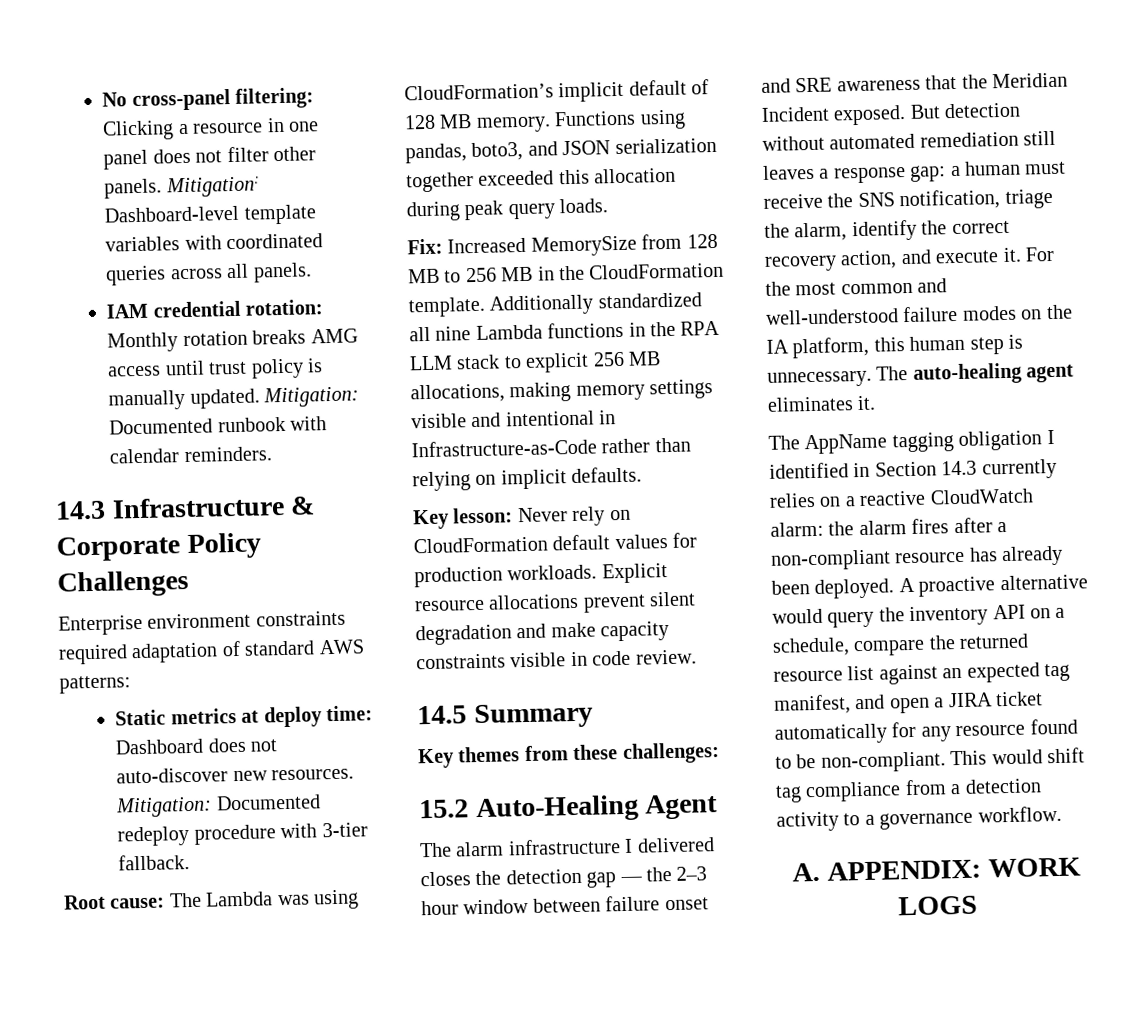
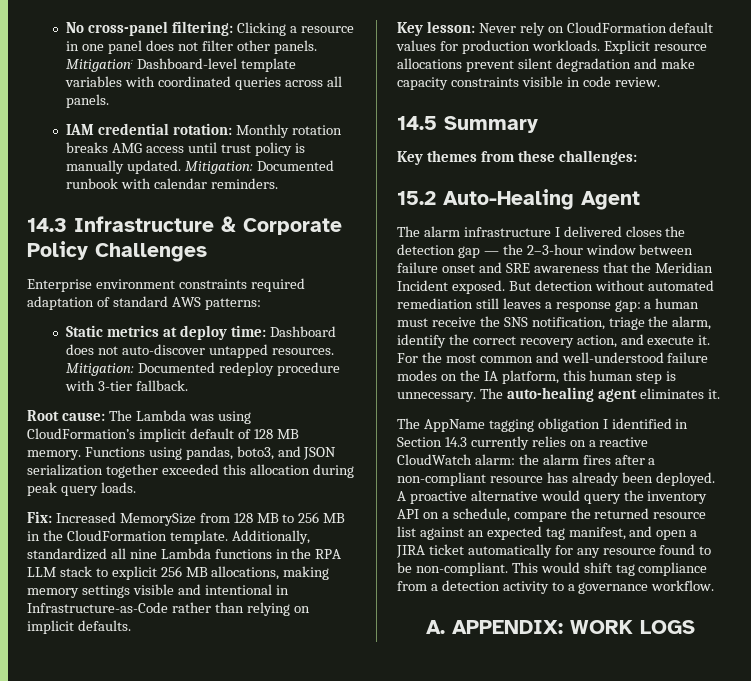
- Static metrics at deploy time: Dashboard does not auto-discover new resources.
+ Static metrics at deploy time: Dashboard does not auto-discover untapped resources.
- Additionally standardized all nine Lambda functions in the RPA LLM stack to explicit 256 MB allocations, making memory settings visible and intentional in Infrastructure-as-Code rather than relying on implicit defaults.
+ Additionally, standardized all nine Lambda functions in the RPA LLM stack to explicit 256 MB allocations, making memory settings visible and intentional in Infrastructure-as-Code rather than relying on implicit defaults.
- The alarm infrastructure I delivered closes the detection gap — the 2–3 hour window between failure onset and SRE awareness that the Meridian Incident exposed.
+ The alarm infrastructure I delivered closes the detection gap — the 2–3-hour window between failure onset and SRE awareness that the Meridian Incident exposed.

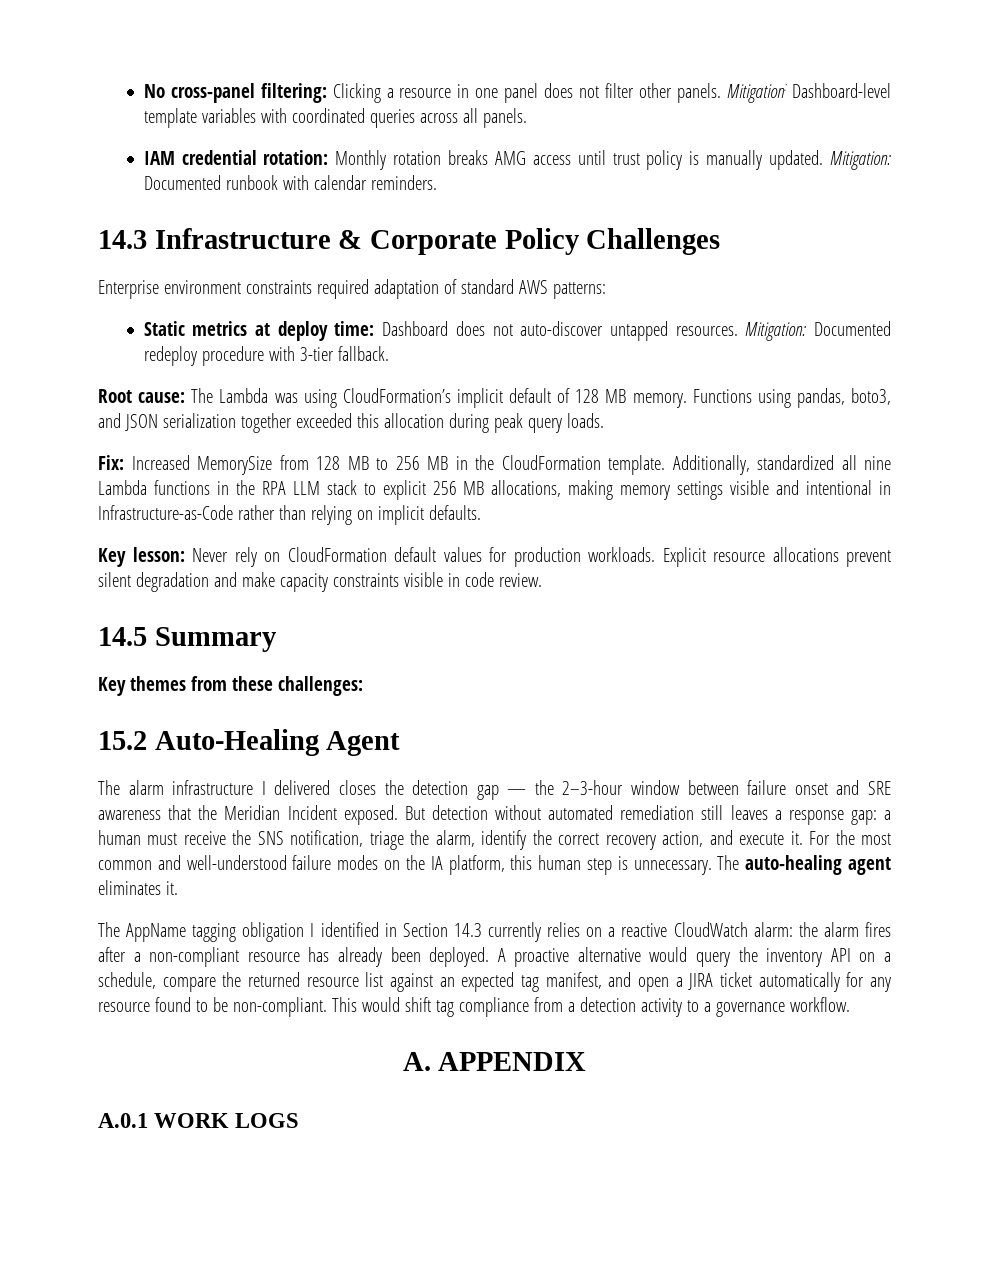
- A. APPENDIX: WORK LOGS
+ A. APPENDIX
+ A.0.1 WORK LOGS

